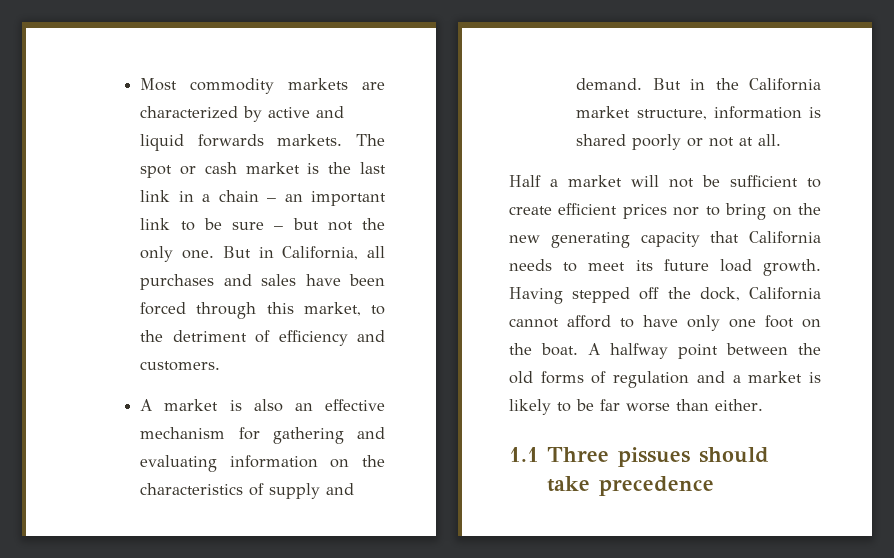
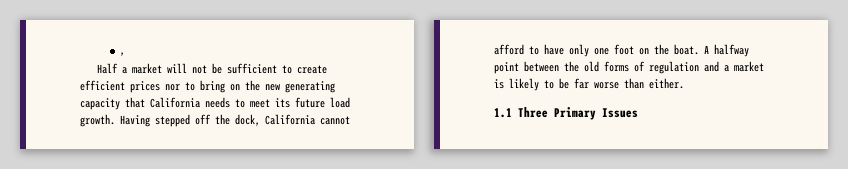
- Most commodity markets are characterized by active and liquid forwards markets. The spot or cash market is the last link in a chain – an important link to be sure – but not the only one. But in California, all purchases and sales have been forced through this market, to the detriment of efficiency and customers.
- A market is also an effective mechanism for gathering and evaluating information on the characteristics of supply and demand. But in the California market structure, information is shared poorly or not at all.
+ ,
- 1.1 Three pissues should take precedence
+ 1.1 Three Primary Issues

